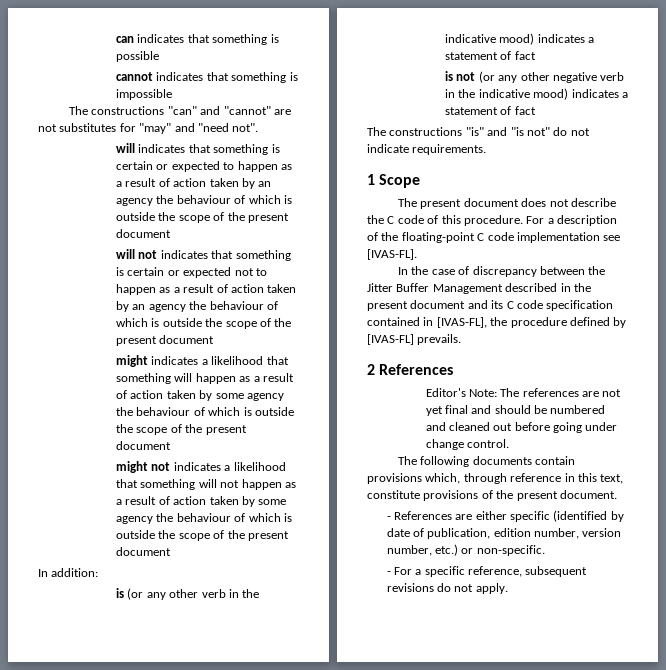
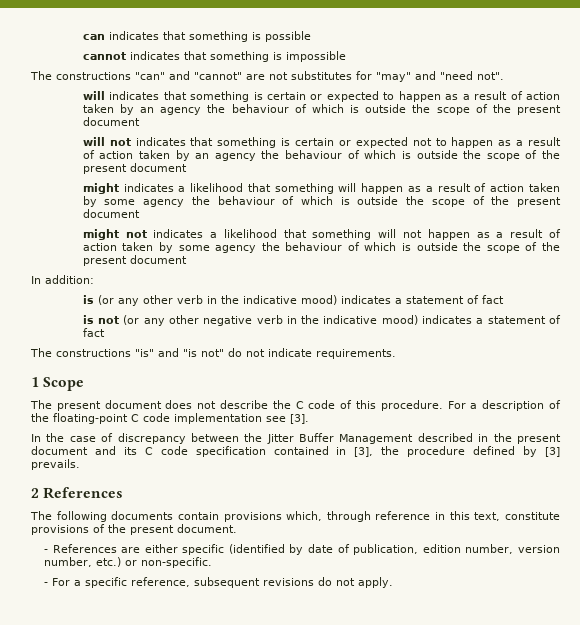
- For a description of the floating-point C code implementation see [IVAS-FL].
+ For a description of the floating-point C code implementation see [3].
- In the case of discrepancy between the Jitter Buffer Management described in the present document and its C code specification contained in [IVAS-FL], the procedure defined by [IVAS-FL] prevails.
+ In the case of discrepancy between the Jitter Buffer Management described in the present document and its C code specification contained in [3], the procedure defined by [3] prevails.
- Editor's Note: The references are not yet final and should be numbered and cleaned out before going under change control.

